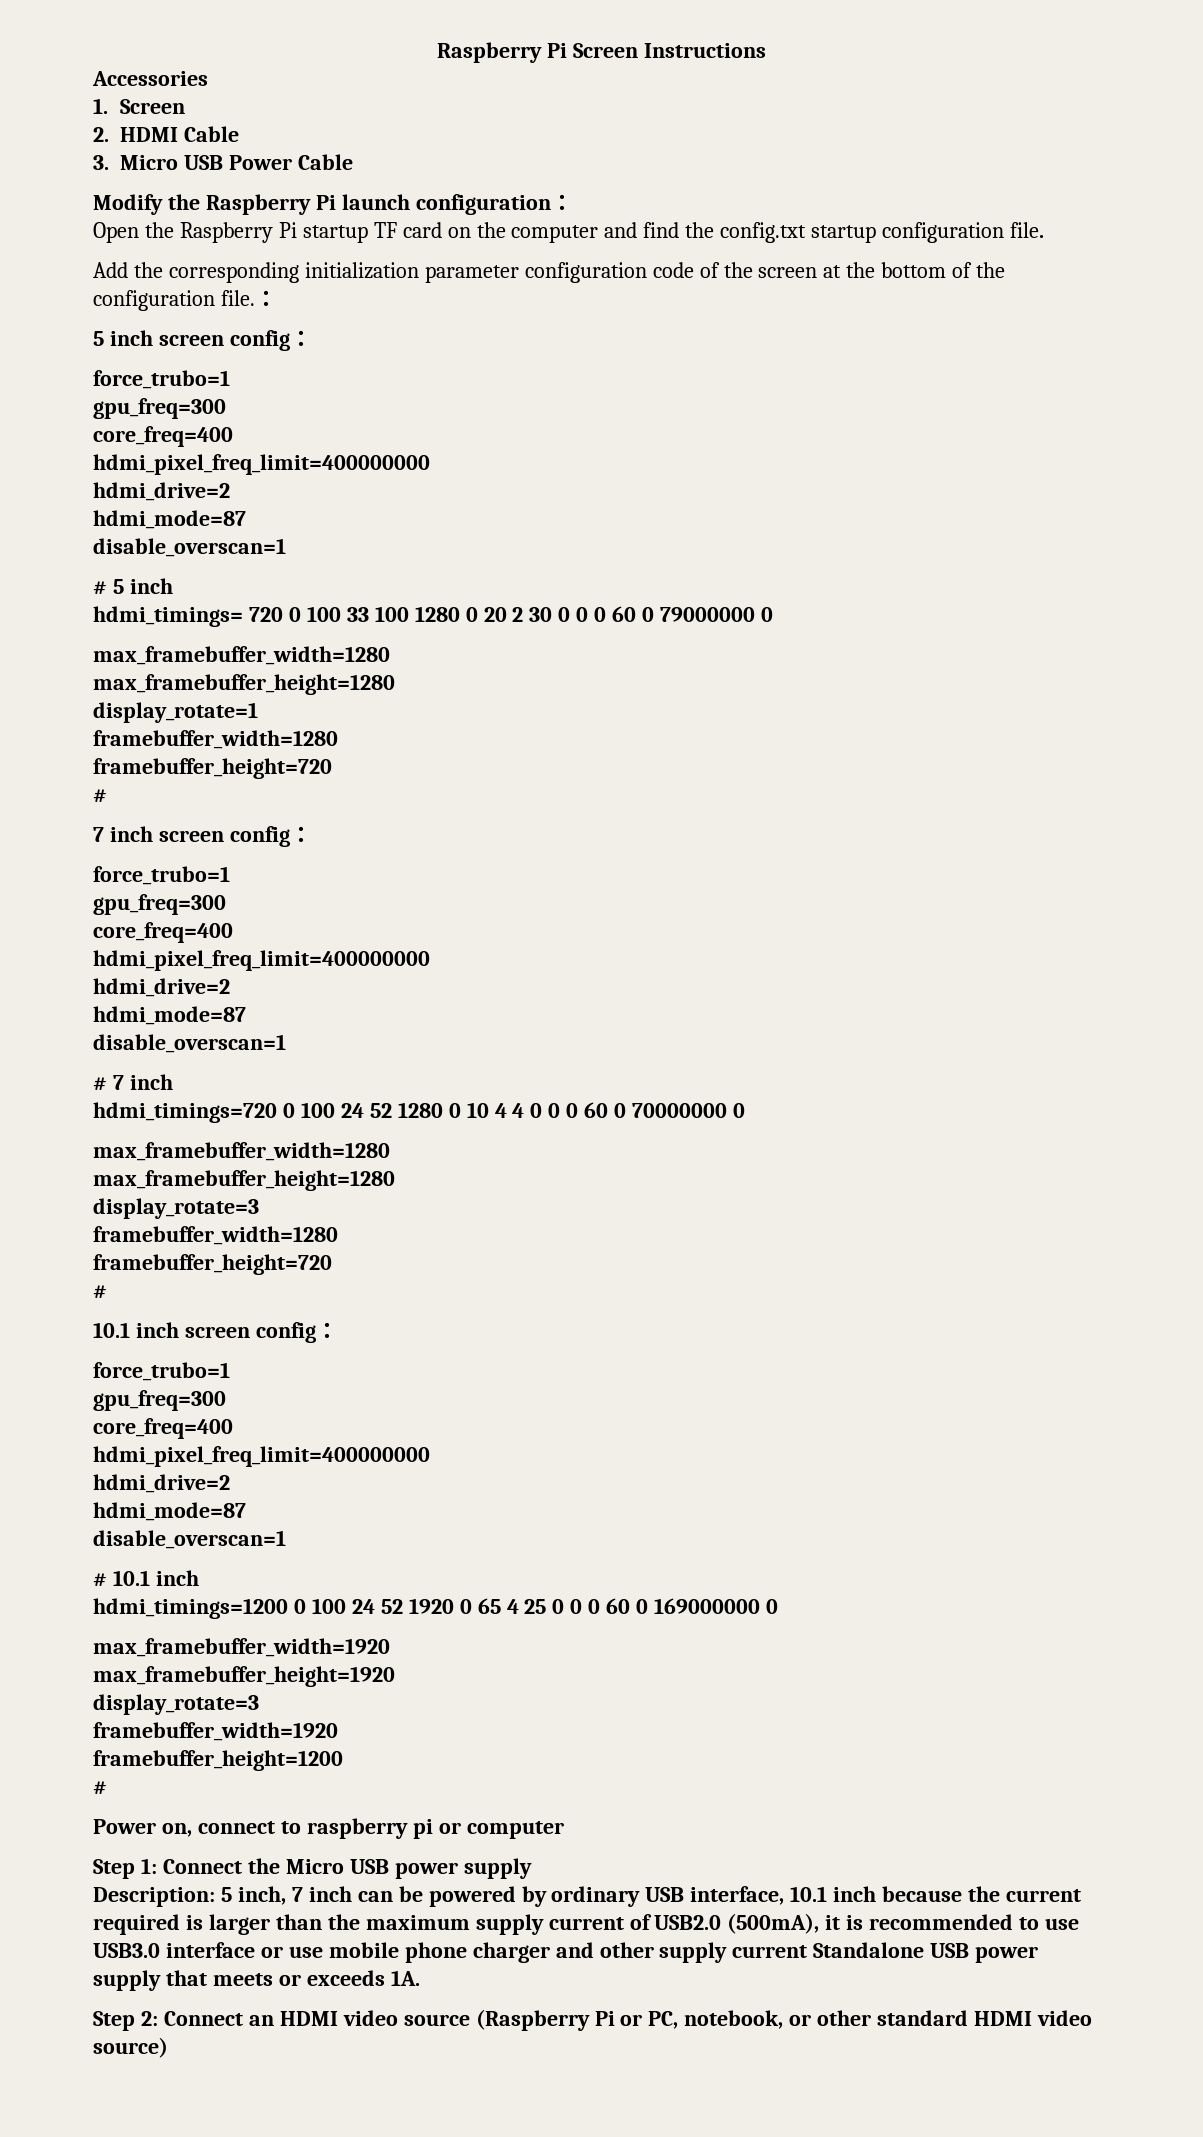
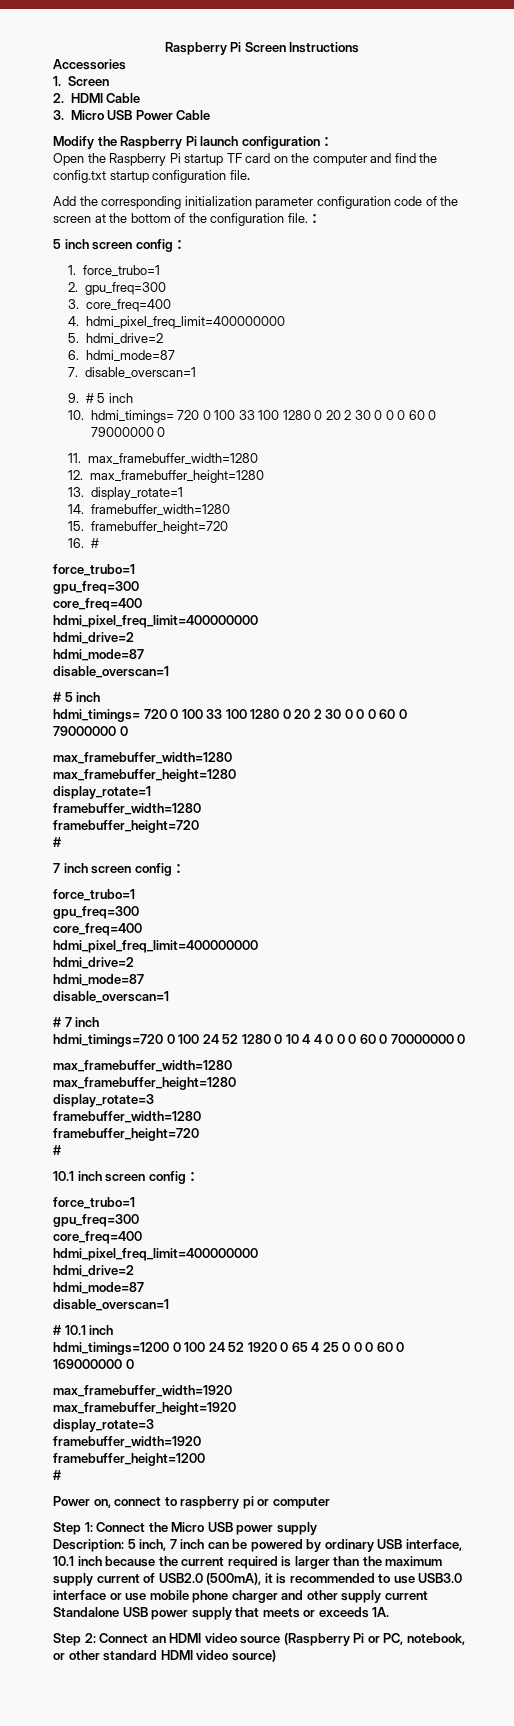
+ 1. force_trubo=1
+ 2. gpu_freq=300
+ 3. core_freq=400
+ 4. hdmi_pixel_freq_limit=400000000
+ 5. hdmi_drive=2
+ 6. hdmi_mode=87
+ 7. disable_overscan=1
+ 9. # 5 inch
+ 10. hdmi_timings= 720 0 100 33 100 1280 0 20 2 30 0 0 0 60 0 79000000 0
+ 11. max_framebuffer_width=1280
+ 12. max_framebuffer_height=1280
+ 13. display_rotate=1
+ 14. framebuffer_width=1280
+ 15. framebuffer_height=720
+ 16. #

